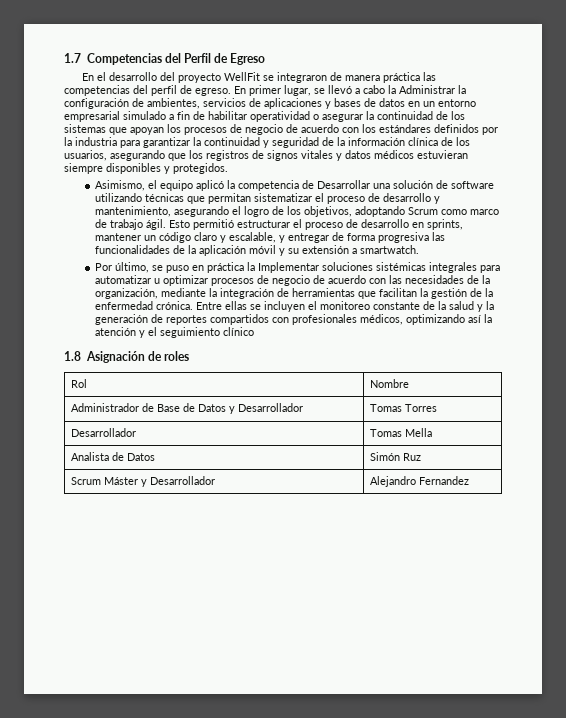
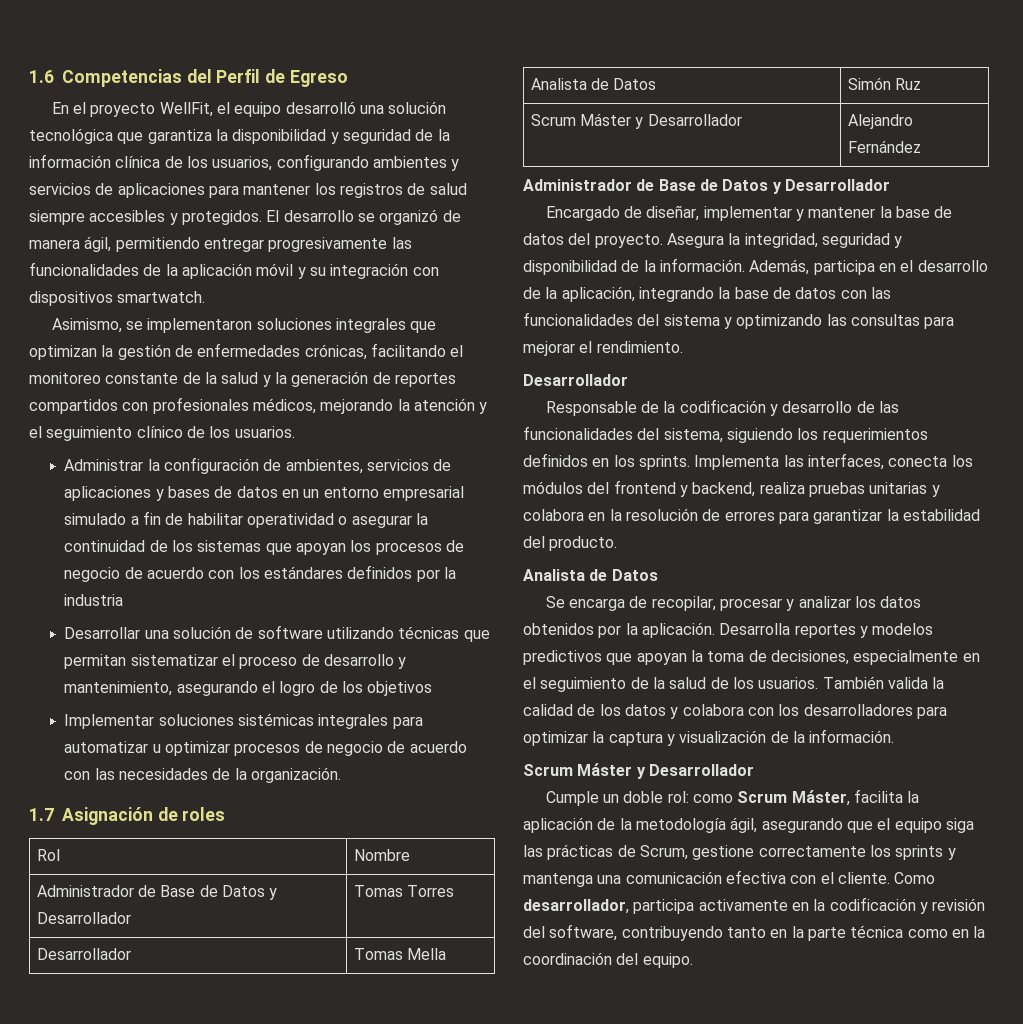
- 1.7 Competencias del Perfil de Egreso
+ 1.6 Competencias del Perfil de Egreso
- En el desarrollo del proyecto WellFit se integraron de manera práctica las competencias del perfil de egreso. En primer lugar, se llevó a cabo la Administrar la configuración de ambientes, servicios de aplicaciones y bases de datos en un entorno empresarial simulado a fin de habilitar operatividad o asegurar la continuidad de los sistemas que apoyan los procesos de negocio de acuerdo con los estándares definidos por la industria para garantizar la continuidad y seguridad de la información clínica de los usuarios, asegurando que los registros de signos vitales y datos médicos estuvieran siempre disponibles y protegidos.
- Asimismo, el equipo aplicó la competencia de Desarrollar una solución de software utilizando técnicas que permitan sistematizar el proceso de desarrollo y mantenimiento, asegurando el logro de los objetivos, adoptando Scrum como marco de trabajo ágil. Esto permitió estructurar el proceso de desarrollo en sprints, mantener un código claro y escalable, y entregar de forma progresiva las funcionalidades de la aplicación móvil y su extensión a smartwatch.
- Por último, se puso en práctica la Implementar soluciones sistémicas integrales para automatizar u optimizar procesos de negocio de acuerdo con las necesidades de la organización, mediante la integración de herramientas que facilitan la gestión de la enfermedad crónica. Entre ellas se incluyen el monitoreo constante de la salud y la generación de reportes compartidos con profesionales médicos, optimizando así la atención y el seguimiento clínico
- 1.8 Asignación de roles
+ En el proyecto WellFit, el equipo desarrolló una solución tecnológica que garantiza la disponibilidad y seguridad de la información clínica de los usuarios, configurando ambientes y servicios de aplicaciones para mantener los registros de salud siempre accesibles y protegidos. El desarrollo se organizó de manera ágil, permitiendo entregar progresivamente las funcionalidades de la aplicación móvil y su integración con dispositivos smartwatch.
+ Asimismo, se implementaron soluciones integrales que optimizan la gestión de enfermedades crónicas, facilitando el monitoreo constante de la salud y la generación de reportes compartidos con profesionales médicos, mejorando la atención y el seguimiento clínico de los usuarios.
+ Administrar la configuración de ambientes, servicios de aplicaciones y bases de datos en un entorno empresarial simulado a fin de habilitar operatividad o asegurar la continuidad de los sistemas que apoyan los procesos de negocio de acuerdo con los estándares definidos por la industria
+ Desarrollar una solución de software utilizando técnicas que permitan sistematizar el proceso de desarrollo y mantenimiento, asegurando el logro de los objetivos
+ Implementar soluciones sistémicas integrales para automatizar u optimizar procesos de negocio de acuerdo con las necesidades de la organización.
+ 1.7 Asignación de roles
- Scrum Máster y Desarrollador | Alejandro Fernandez
+ Scrum Máster y Desarrollador | Alejandro Fernández
+ Administrador de Base de Datos y Desarrollador
+ Encargado de diseñar, implementar y mantener la base de datos del proyecto. Asegura la integridad, seguridad y disponibilidad de la información. Además, participa en el desarrollo de la aplicación, integrando la base de datos con las funcionalidades del sistema y optimizando las consultas para mejorar el rendimiento.
+ Desarrollador
+ Responsable de la codificación y desarrollo de las funcionalidades del sistema, siguiendo los requerimientos definidos en los sprints. Implementa las interfaces, conecta los módulos del frontend y backend, realiza pruebas unitarias y colabora en la resolución de errores para garantizar la estabilidad del producto.
+ Analista de Datos
+ Se encarga de recopilar, procesar y analizar los datos obtenidos por la aplicación. Desarrolla reportes y modelos predictivos que apoyan la toma de decisiones, especialmente en el seguimiento de la salud de los usuarios. También valida la calidad de los datos y colabora con los desarrolladores para optimizar la captura y visualización de la información.
+ Scrum Máster y Desarrollador
+ Cumple un doble rol: como Scrum Máster, facilita la aplicación de la metodología ágil, asegurando que el equipo siga las prácticas de Scrum, gestione correctamente los sprints y mantenga una comunicación efectiva con el cliente. Como desarrollador, participa activamente en la codificación y revisión del software, contribuyendo tanto en la parte técnica como en la coordinación del equipo.

